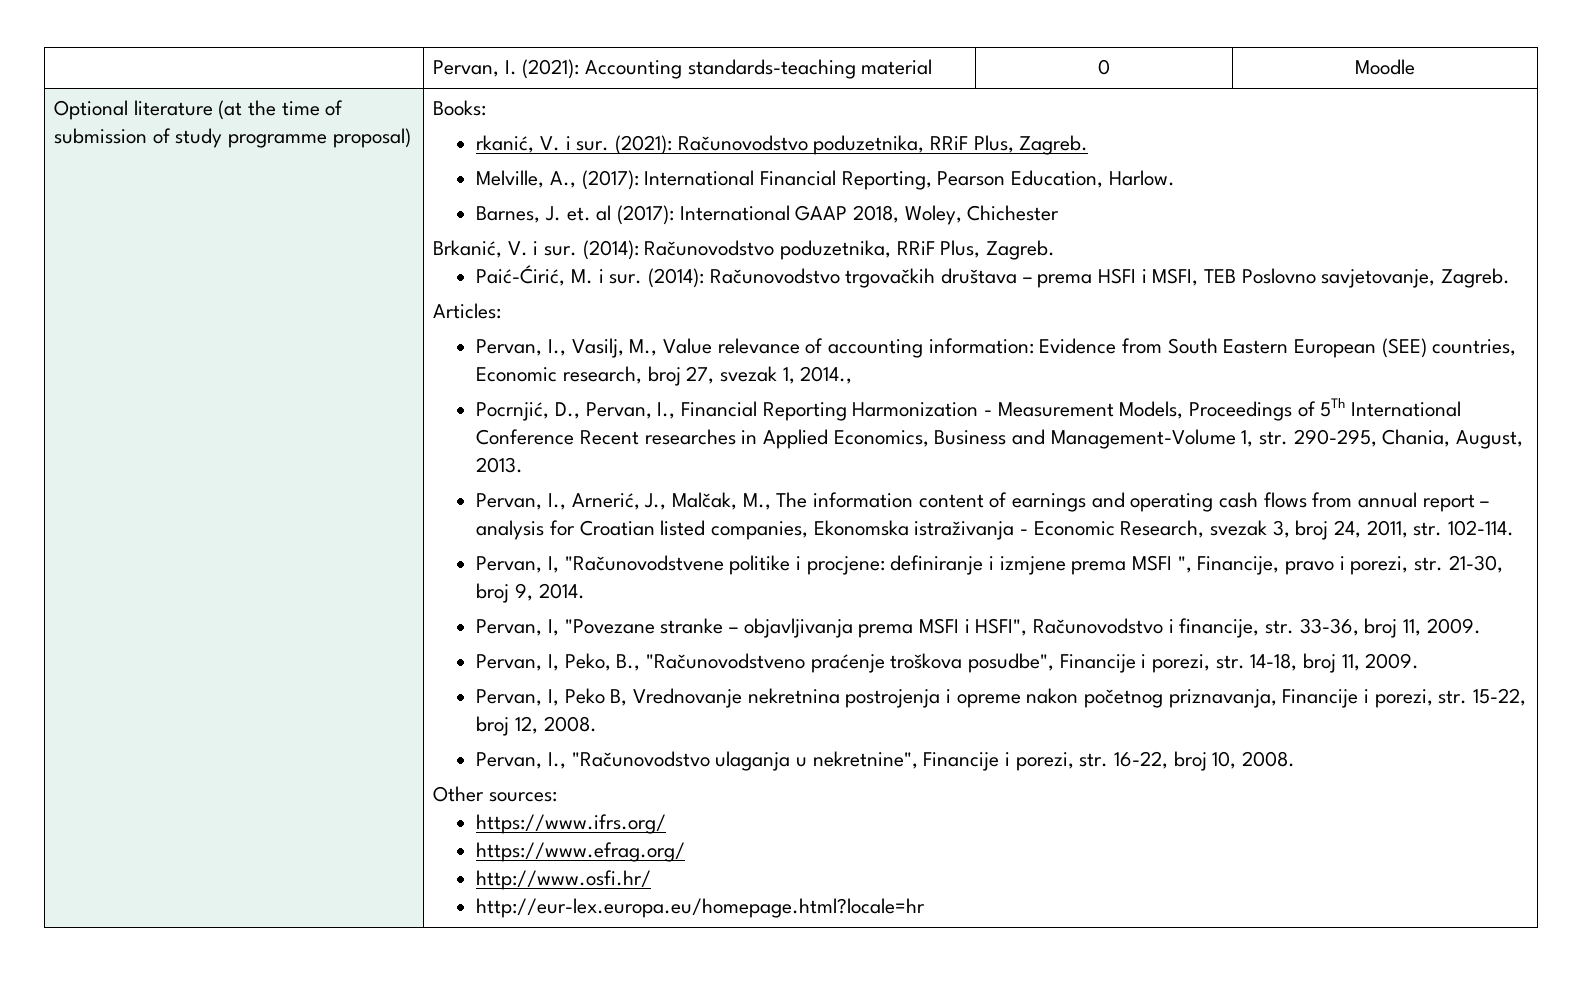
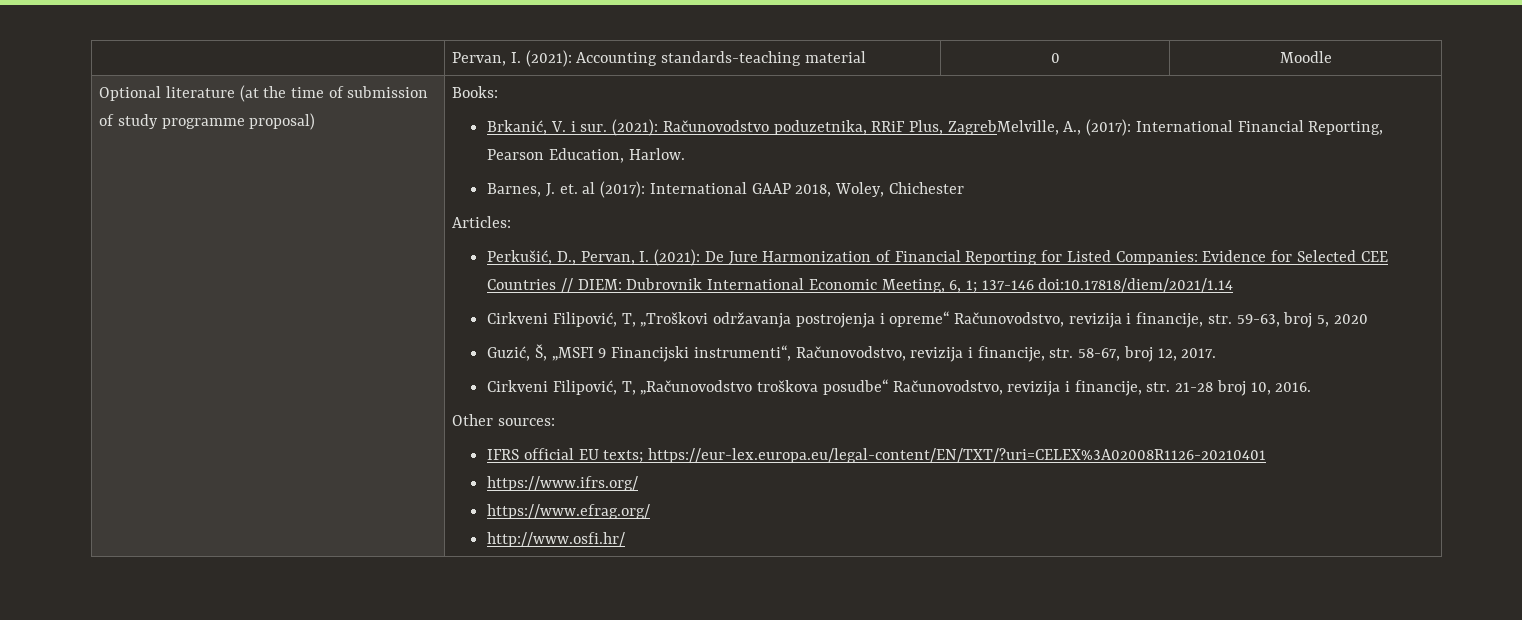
- rkanić, V. i sur.
+ Brkanić, V. i sur.
- (2021): Računovodstvo poduzetnika, RRiF Plus, Zagreb.
- Melville, A., (2017): International Financial Reporting, Pearson Education, Harlow.
+ (2021): Računovodstvo poduzetnika, RRiF Plus, ZagrebMelville, A., (2017): International Financial Reporting, Pearson Education, Harlow.
- Brkanić, V. i sur. (2014): Računovodstvo poduzetnika, RRiF Plus, Zagreb.
- Paić-Ćirić, M. i sur. (2014): Računovodstvo trgovačkih društava – prema HSFI i MSFI, TEB Poslovno savjetovanje, Zagreb.
  Articles:
- Pervan, I., Vasilj, M., Value relevance of accounting information: Evidence from South Eastern European (SEE) countries, Economic research, broj 27, svezak 1, 2014.,
- Pocrnjić, D., Pervan, I., Financial Reporting Harmonization - Measurement Models, Proceedings of 5Th International Conference Recent researches in Applied Economics, Business and Management-Volume 1, str. 290-295, Chania, August, 2013.
- Pervan, I., Arnerić, J., Malčak, M., The information content of earnings and operating cash flows from annual report – analysis for Croatian listed companies, Ekonomska istraživanja - Economic Research, svezak 3, broj 24, 2011, str. 102-114.
- Pervan, I, "Računovodstvene politike i procjene: definiranje i izmjene prema MSFI ", Financije, pravo i porezi, str. 21-30, broj 9, 2014.
- Pervan, I, "Povezane stranke – objavljivanja prema MSFI i HSFI", Računovodstvo i financije, str. 33-36, broj 11, 2009.
- Pervan, I, Peko, B., "Računovodstveno praćenje troškova posudbe", Financije i porezi, str. 14-18, broj 11, 2009.
- Pervan, I, Peko B, Vrednovanje nekretnina postrojenja i opreme nakon početnog priznavanja, Financije i porezi, str. 15-22, broj 12, 2008.
- Pervan, I., "Računovodstvo ulaganja u nekretnine", Financije i porezi, str. 16-22, broj 10, 2008.
+ Perkušić, D., Pervan, I. (2021): De Jure Harmonization of Financial Reporting for Listed Companies: Evidence for Selected CEE Countries // DIEM: Dubrovnik International Economic Meeting, 6, 1; 137-146 doi:10.17818/diem/2021/1.14
+ Cirkveni Filipović, T, „Troškovi održavanja postrojenja i opreme“ Računovodstvo, revizija i financije, str. 59-63, broj 5, 2020
+ Guzić, Š, „MSFI 9 Financijski instrumenti“, Računovodstvo, revizija i financije, str. 58-67, broj 12, 2017.
+ Cirkveni Filipović, T, „Računovodstvo troškova posudbe“ Računovodstvo, revizija i financije, str. 21-28 broj 10, 2016.
+ IFRS official EU texts; https://eur-lex.europa.eu/legal-content/EN/TXT/?uri=CELEX%3A02008R1126-20210401
- http://eur-lex.europa.eu/homepage.html?locale=hr

